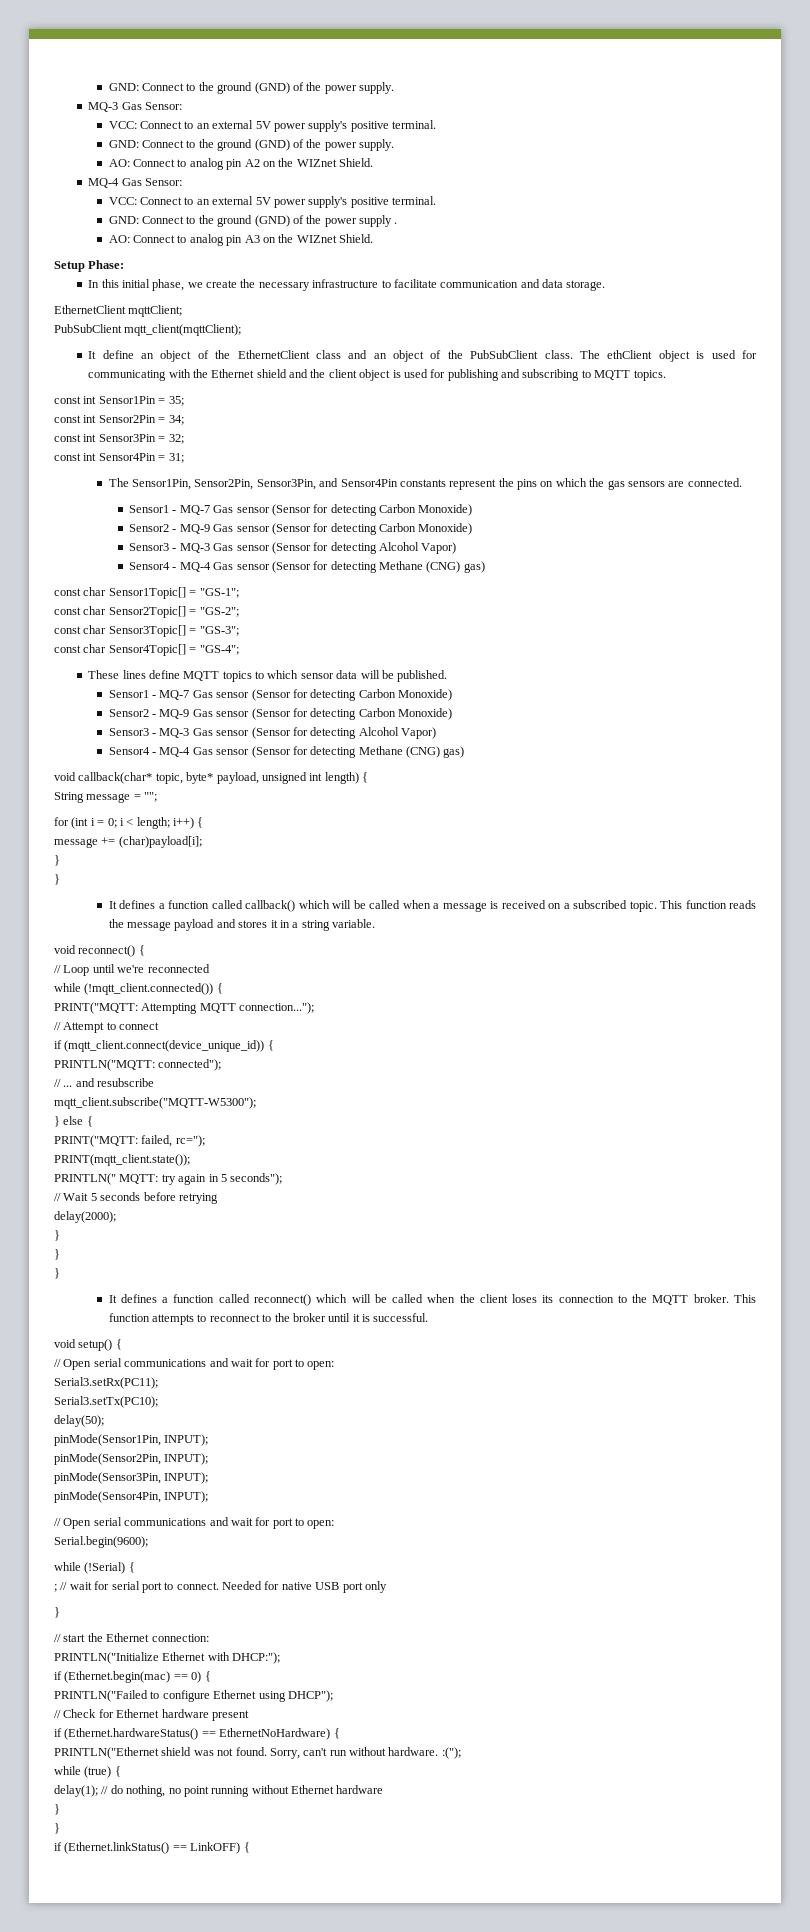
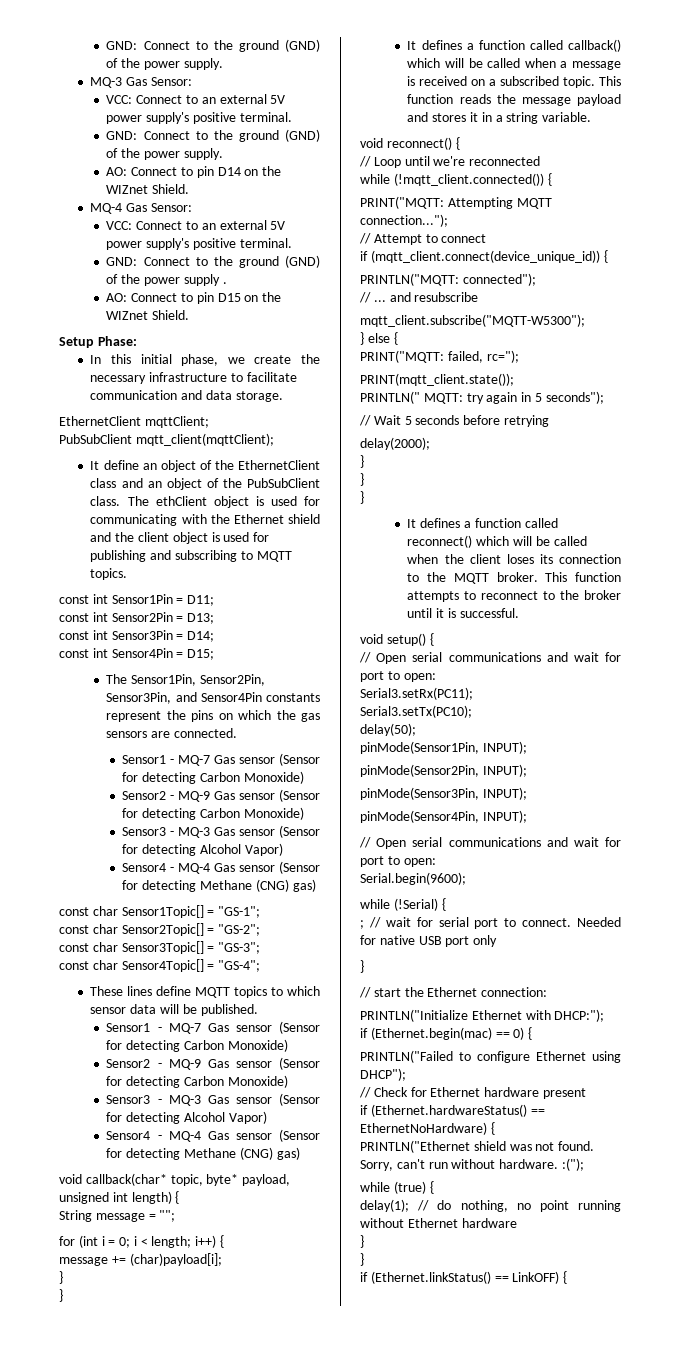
- AO: Connect to analog pin A2 on the WIZnet Shield.
+ AO: Connect to pin D14 on the WIZnet Shield.
- AO: Connect to analog pin A3 on the WIZnet Shield.
+ AO: Connect to pin D15 on the WIZnet Shield.
- const int Sensor1Pin = 35;
+ const int Sensor1Pin = D11;
- const int Sensor2Pin = 34;
+ const int Sensor2Pin = D13;
- const int Sensor3Pin = 32;
+ const int Sensor3Pin = D14;
- const int Sensor4Pin = 31;
+ const int Sensor4Pin = D15;

